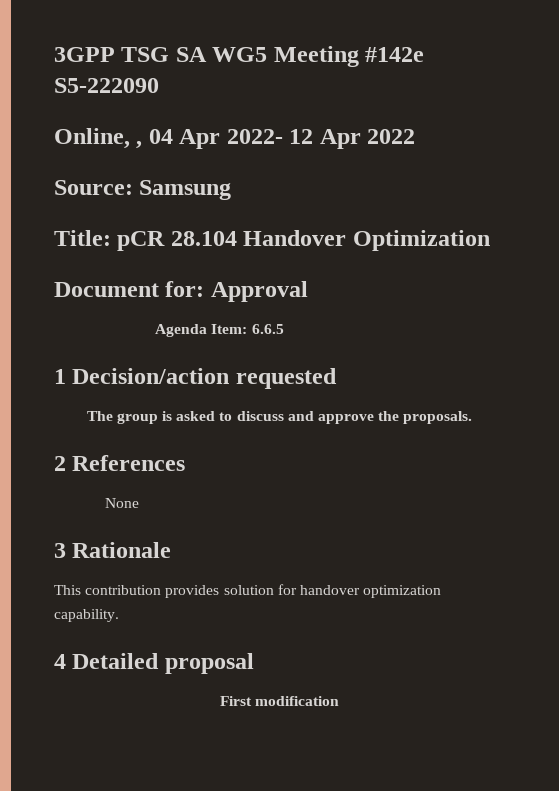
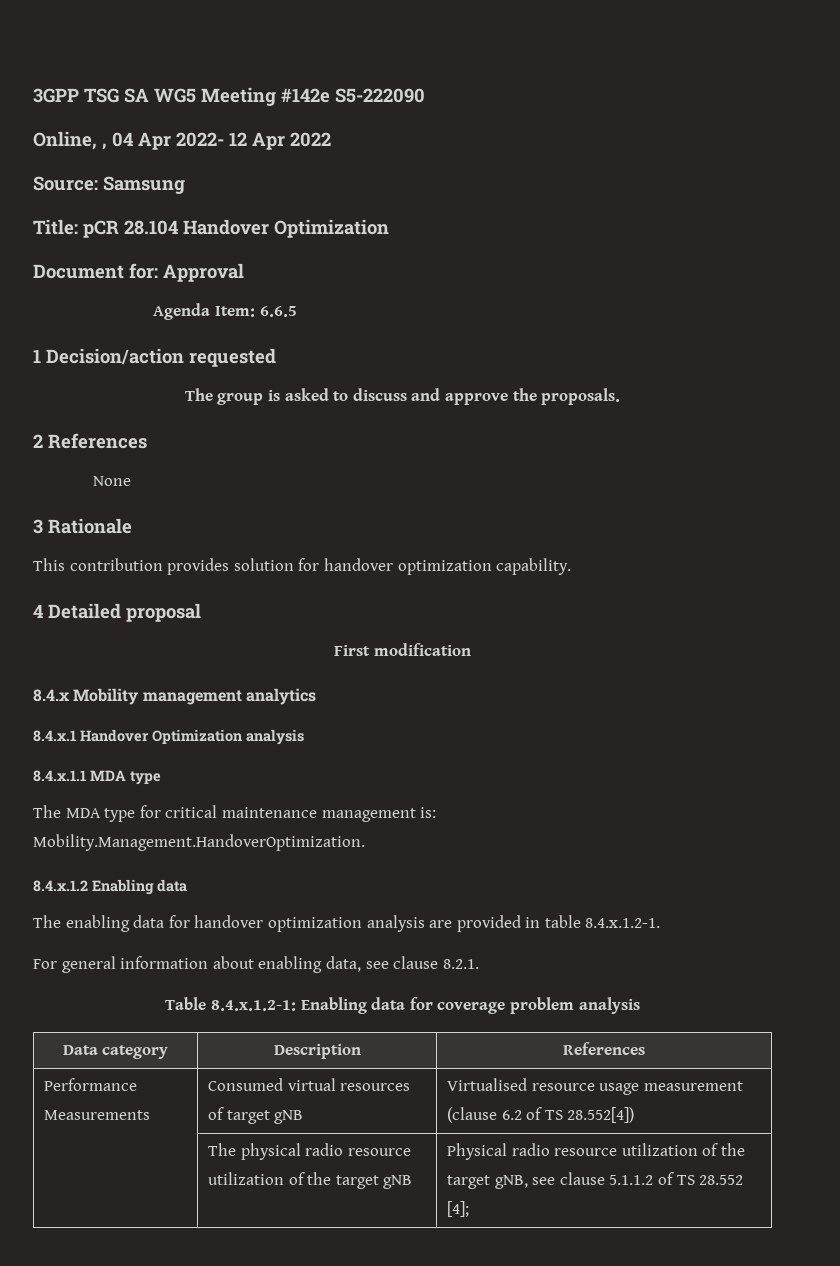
+ 8.4.x Mobility management analytics
+ 8.4.x.1 Handover Optimization analysis
+ 8.4.x.1.1 MDA type
+ The MDA type for critical maintenance management is: Mobility.Management.HandoverOptimization.
+ 8.4.x.1.2 Enabling data
+ The enabling data for handover optimization analysis are provided in table 8.4.x.1.2-1.
+ For general information about enabling data, see clause 8.2.1.
+ Table 8.4.x.1.2-1: Enabling data for coverage problem analysis
+ Data category | Description | References
+ Performance Measurements | Consumed virtual resources of target gNB | Virtualised resource usage measurement (clause 6.2 of TS 28.552[4])
+ | The physical radio resource utilization of the target gNB | Physical radio resource utilization of the target gNB, see clause 5.1.1.2 of TS 28.552 [4];

